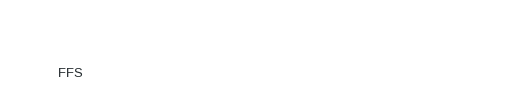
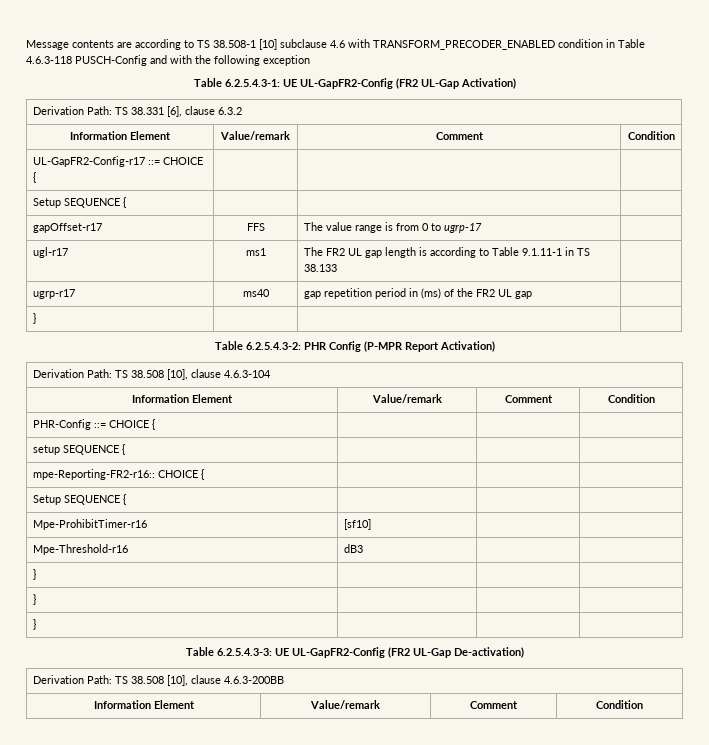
- FFS
+ Message contents are according to TS 38.508-1 [10] subclause 4.6 with TRANSFORM_PRECODER_ENABLED condition in Table 4.6.3-118 PUSCH-Config and with the following exception
+ Table 6.2.5.4.3-1: UE UL-GapFR2-Config (FR2 UL-Gap Activation)
+ Derivation Path: TS 38.331 [6], clause 6.3.2
+ Information Element | Value/remark | Comment | Condition
+ UL-GapFR2-Config-r17 ::= CHOICE { | | |
+ Setup SEQUENCE { | | |
+ gapOffset-r17 | FFS | The value range is from 0 to ugrp-17 |
+ ugl-r17 | ms1 | The FR2 UL gap length is according to Table 9.1.11-1 in TS 38.133 |
+ ugrp-r17 | ms40 | gap repetition period in (ms) of the FR2 UL gap |
+ } | | |
+ Table 6.2.5.4.3-2: PHR Config (P-MPR Report Activation)
+ Derivation Path: TS 38.508 [10], clause 4.6.3-104
+ Information Element | Value/remark | Comment | Condition
+ PHR-Config ::= CHOICE { | | |
+ setup SEQUENCE { | | |
+ mpe-Reporting-FR2-r16:: CHOICE { | | |
+ Setup SEQUENCE { | | |
+ Mpe-ProhibitTimer-r16 | [sf10] | |
+ Mpe-Threshold-r16 | dB3 | |
+ } | | |
+ } | | |
+ } | | |
+ Table 6.2.5.4.3-3: UE UL-GapFR2-Config (FR2 UL-Gap De-activation)
+ Derivation Path: TS 38.508 [10], clause 4.6.3-200BB
+ Information Element | Value/remark | Comment | Condition

